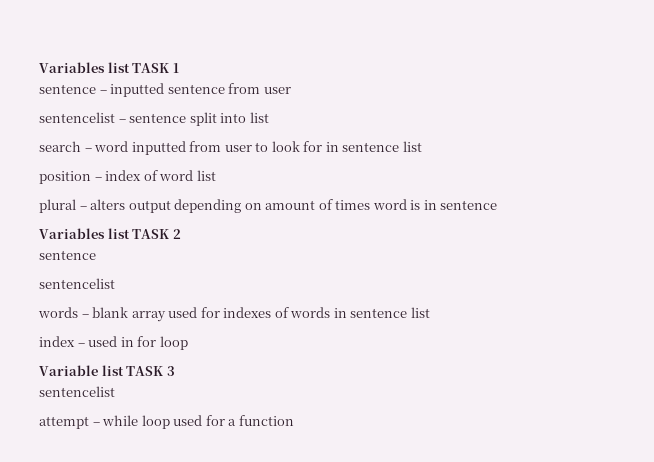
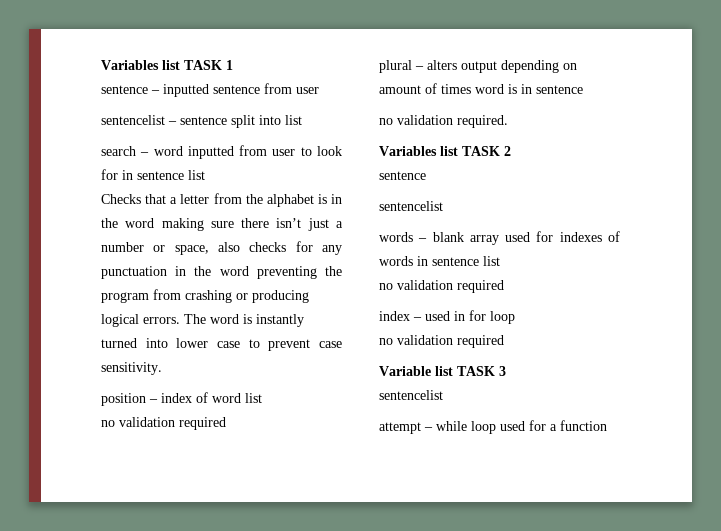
+ Checks that a letter from the alphabet is in the word making sure there isn’t just a number or space, also checks for any punctuation in the word preventing the program from crashing or producing logical errors. The word is instantly turned into lower case to prevent case sensitivity.
  position – index of word list
+ no validation required
+ no validation required.
  words – blank array used for indexes of words in sentence list
+ no validation required
  index – used in for loop
+ no validation required

